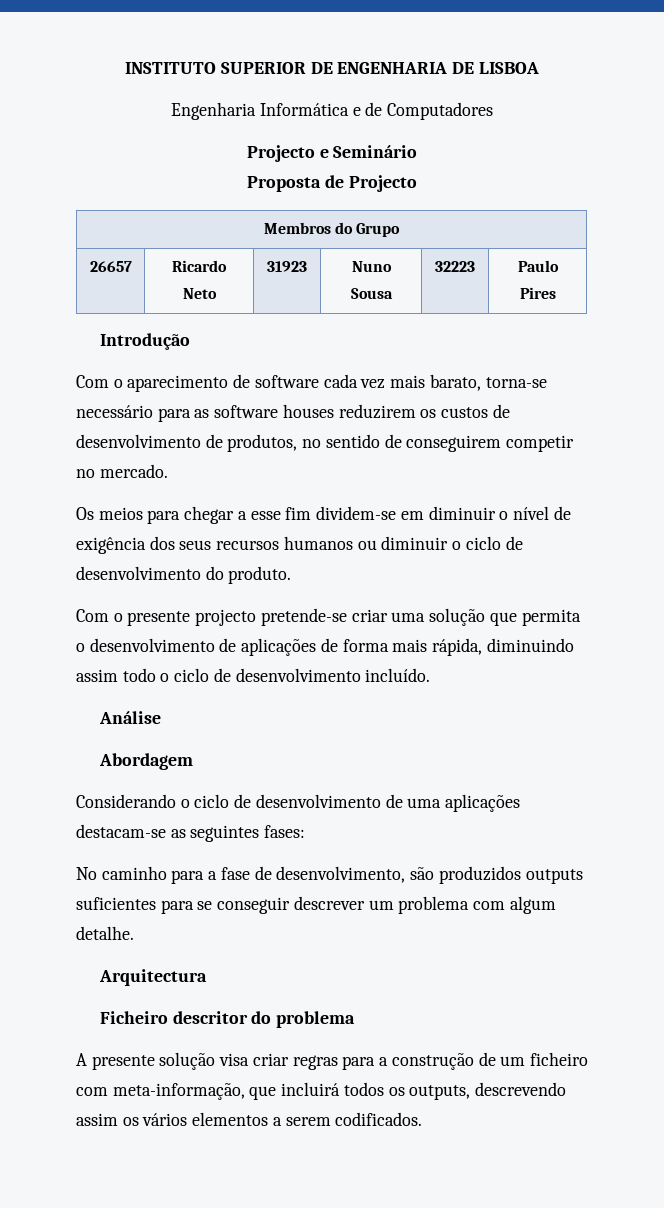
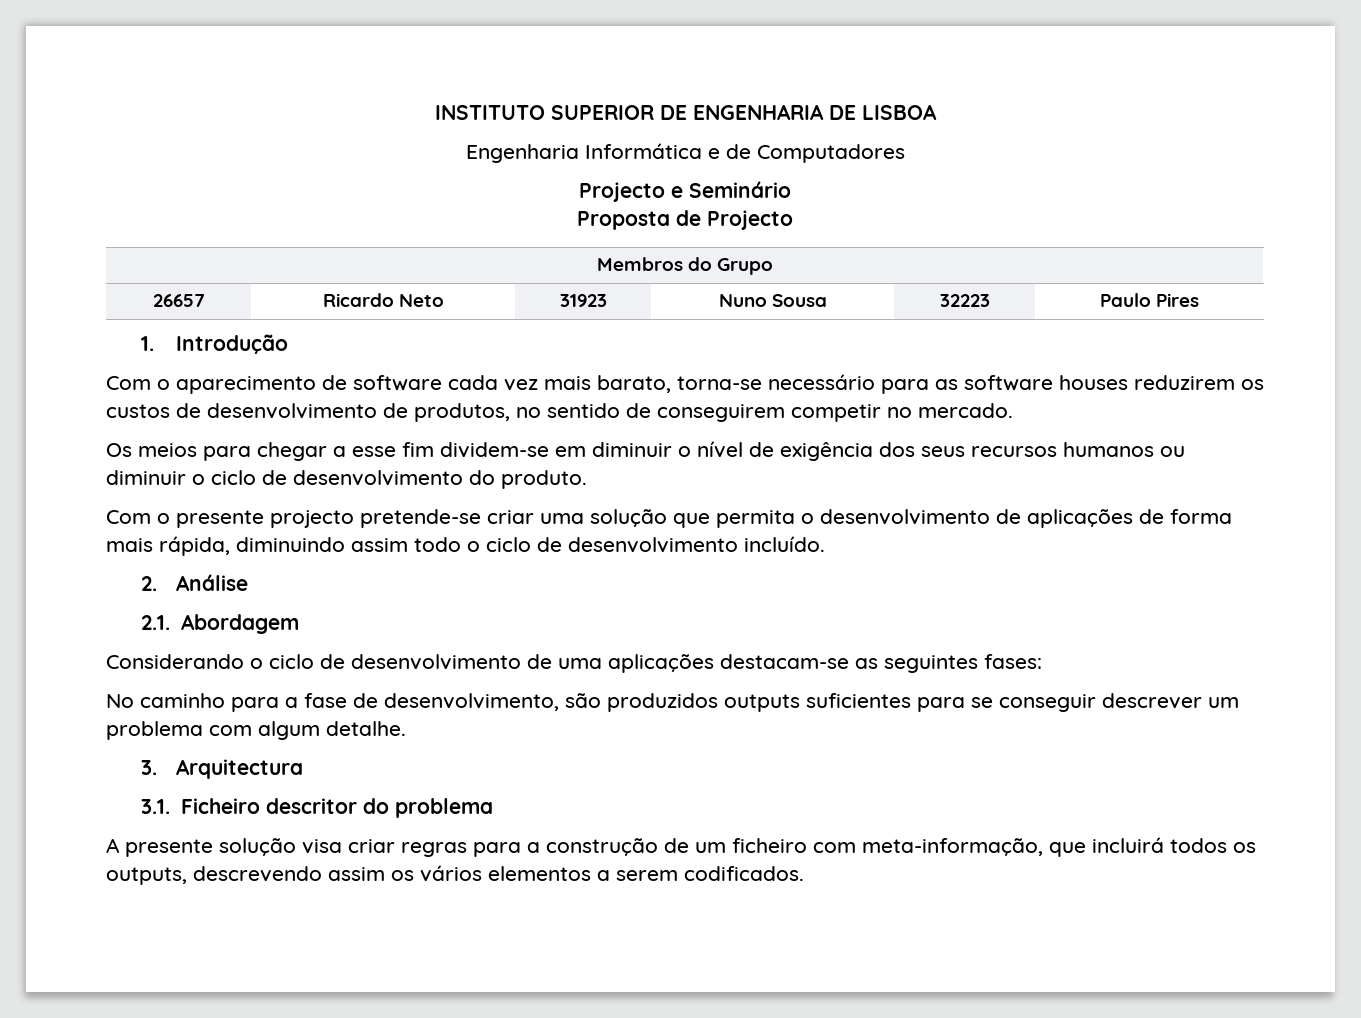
- Introdução
+ 1. Introdução
- Análise
+ 2. Análise
- Abordagem
+ 2.1. Abordagem
- Arquitectura
+ 3. Arquitectura
- Ficheiro descritor do problema
+ 3.1. Ficheiro descritor do problema

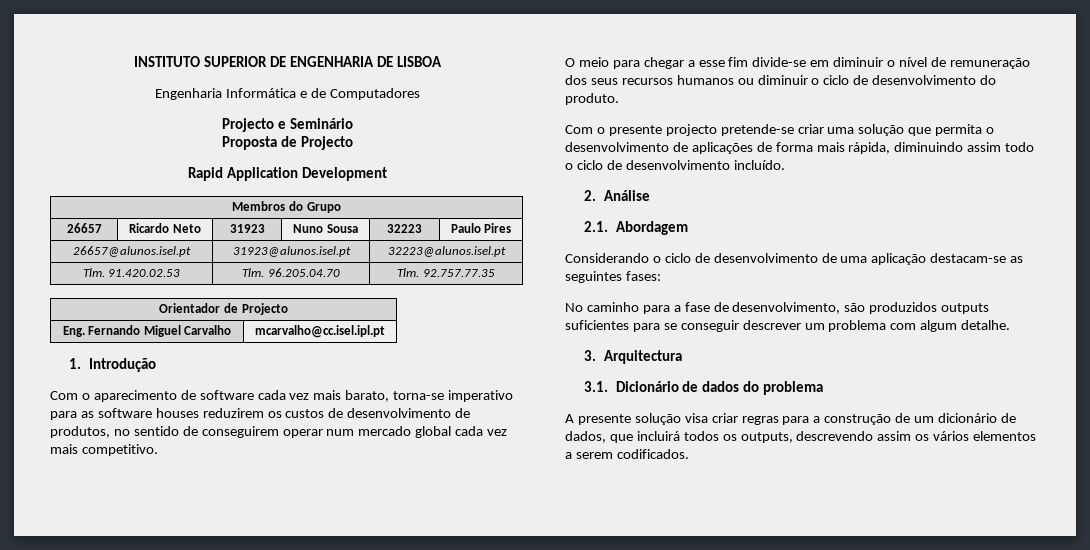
+ Rapid Application Development
+ 26657@alunos.isel.pt | 31923@alunos.isel.pt | 32223@alunos.isel.pt
+ Tlm. 91.420.02.53 | Tlm. 96.205.04.70 | Tlm. 92.757.77.35
+ Orientador de Projecto
+ Eng. Fernando Miguel Carvalho | mcarvalho@cc.isel.ipl.pt
- Com o aparecimento de software cada vez mais barato, torna-se necessário para as software houses reduzirem os custos de desenvolvimento de produtos, no sentido de conseguirem competir no mercado.
- Os meios para chegar a esse fim dividem-se em diminuir o nível de exigência dos seus recursos humanos ou diminuir o ciclo de desenvolvimento do produto.
+ Com o aparecimento de software cada vez mais barato, torna-se imperativo para as software houses reduzirem os custos de desenvolvimento de produtos, no sentido de conseguirem operar num mercado global cada vez mais competitivo.
+ O meio para chegar a esse fim divide-se em diminuir o nível de remuneração dos seus recursos humanos ou diminuir o ciclo de desenvolvimento do produto.
- Considerando o ciclo de desenvolvimento de uma aplicações destacam-se as seguintes fases:
+ Considerando o ciclo de desenvolvimento de uma aplicação destacam-se as seguintes fases:
- 3.1. Ficheiro descritor do problema
+ 3.1. Dicionário de dados do problema
- A presente solução visa criar regras para a construção de um ficheiro com meta-informação, que incluirá todos os outputs, descrevendo assim os vários elementos a serem codificados.
+ A presente solução visa criar regras para a construção de um dicionário de dados, que incluirá todos os outputs, descrevendo assim os vários elementos a serem codificados.

